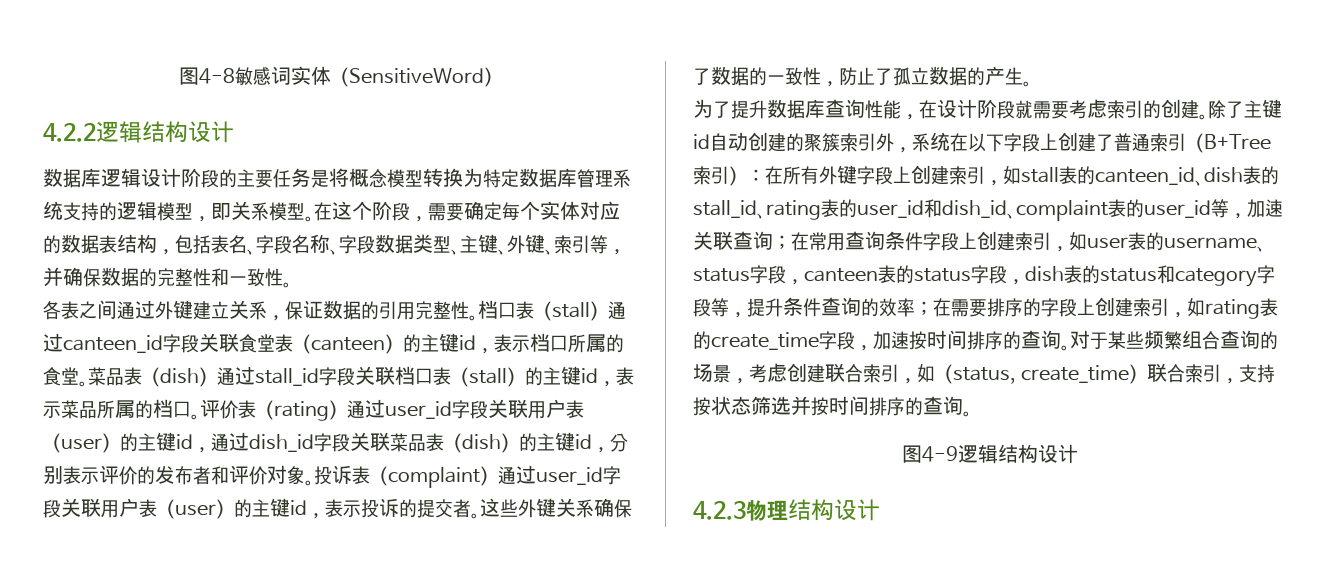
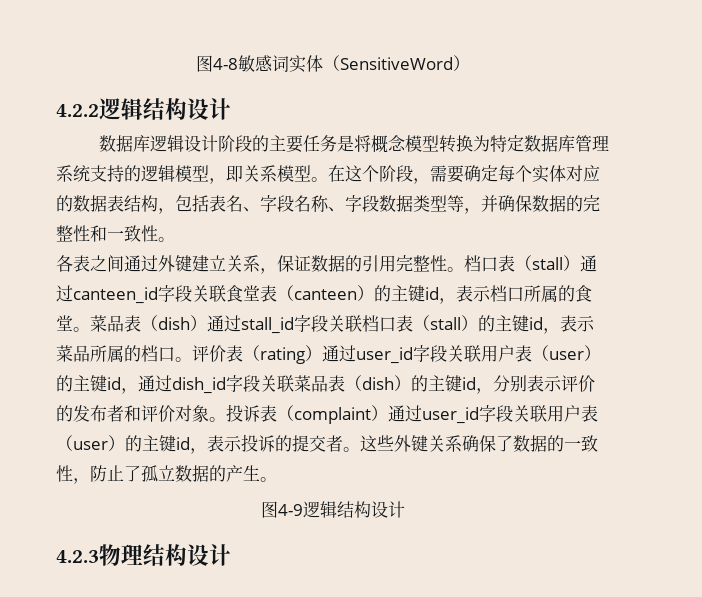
- 在这个阶段，需要确定每个实体对应的数据表结构，包括表名、字段名称、字段数据类型、主键、外键、索引等，并确保数据的完整性和一致性。
+ 在这个阶段，需要确定每个实体对应的数据表结构，包括表名、字段名称、字段数据类型等，并确保数据的完整性和一致性。
- 为了提升数据库查询性能，在设计阶段就需要考虑索引的创建。除了主键id自动创建的聚簇索引外，系统在以下字段上创建了普通索引（B+Tree索引）：在所有外键字段上创建索引，如stall表的canteen_id、dish表的stall_id、rating表的user_id和dish_id、complaint表的user_id等，加速关联查询；在常用查询条件字段上创建索引，如user表的username、status字段，canteen表的status字段，dish表的status和category字段等，提升条件查询的效率；在需要排序的字段上创建索引，如rating表的create_time字段，加速按时间排序的查询。对于某些频繁组合查询的场景，考虑创建联合索引，如（status, create_time）联合索引，支持按状态筛选并按时间排序的查询。

